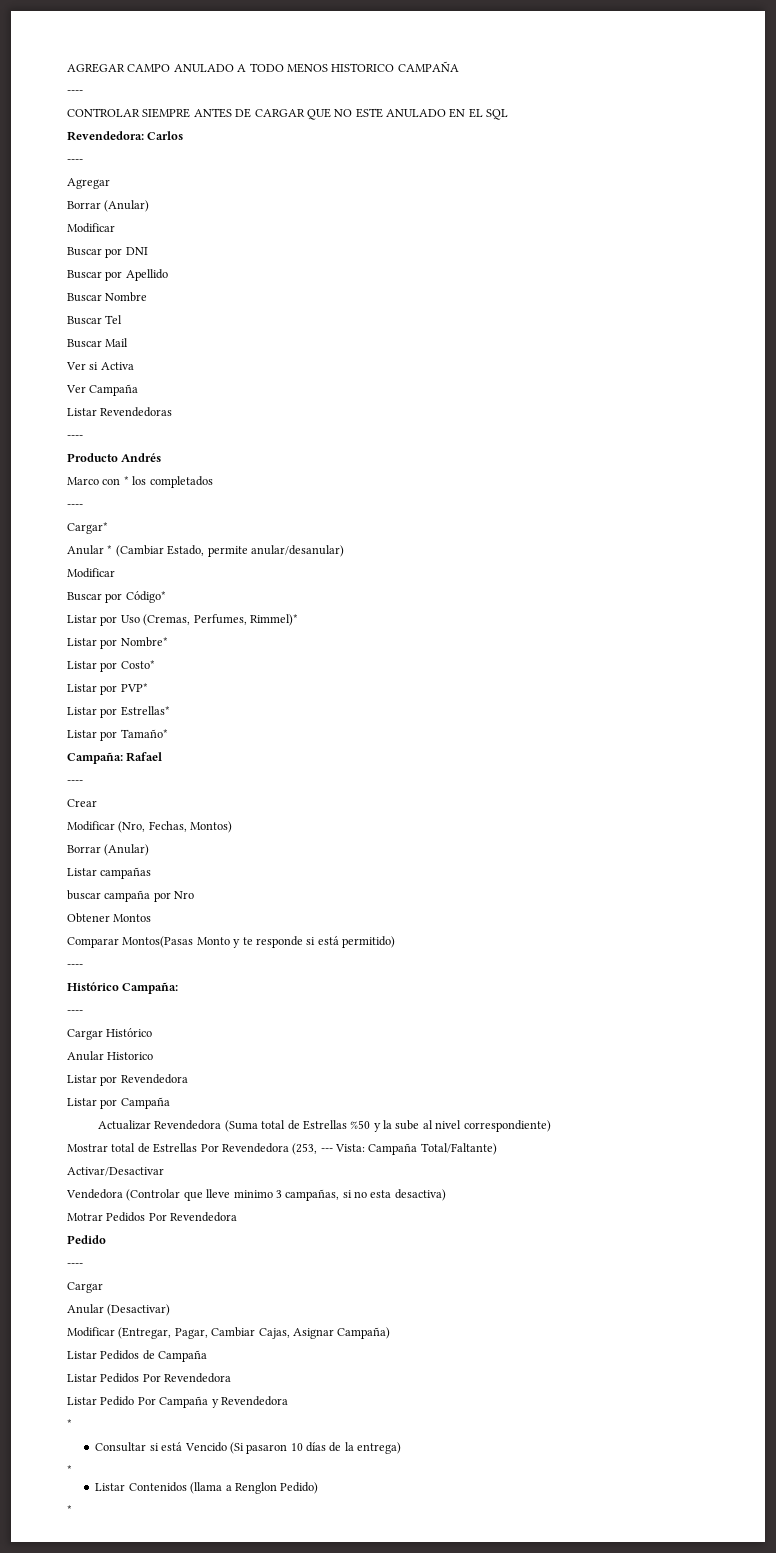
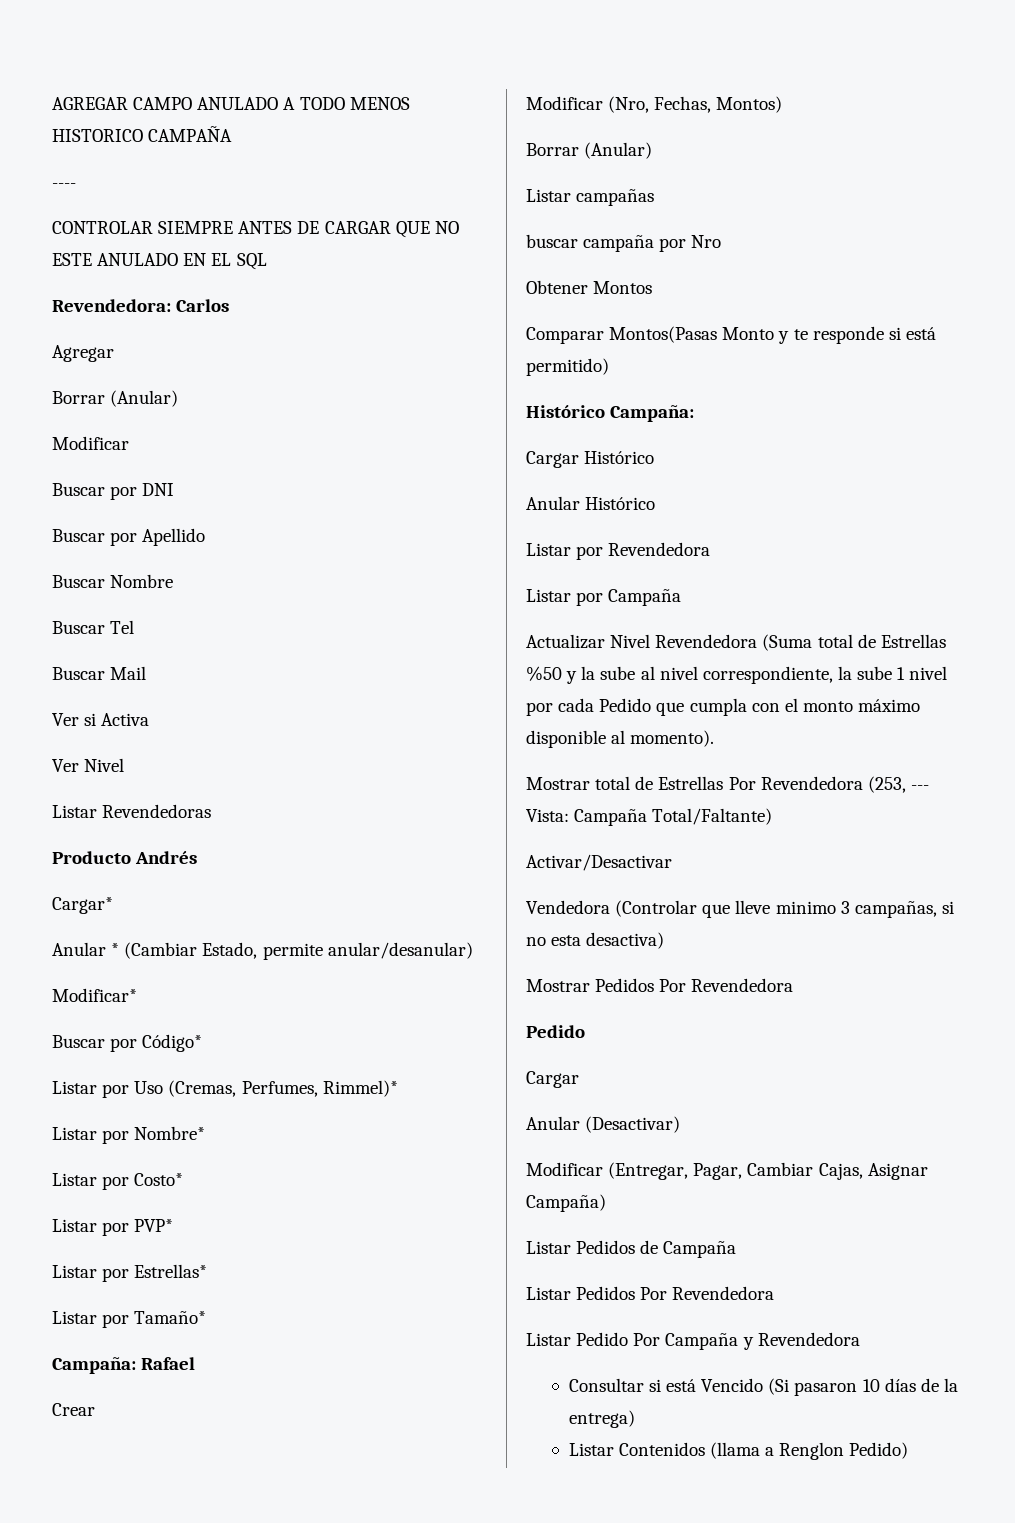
  Revendedora: Carlos
- ----
- Ver Campaña
+ Ver Nivel
  Listar Revendedoras
- ----
- Marco con * los completados
- ----
  Anular * (Cambiar Estado, permite anular/desanular)
- Modificar
+ Modificar*
  Campaña: Rafael
- ----
  Comparar Montos(Pasas Monto y te responde si está permitido)
- ----
  Histórico Campaña:
- ----
- Anular Historico
+ Anular Histórico
- Actualizar Revendedora (Suma total de Estrellas %50 y la sube al nivel correspondiente)
+ Actualizar Nivel Revendedora (Suma total de Estrellas %50 y la sube al nivel correspondiente, la sube 1 nivel por cada Pedido que cumpla con el monto máximo disponible al momento).
- Motrar Pedidos Por Revendedora
+ Mostrar Pedidos Por Revendedora
  Pedido
- ----
  Listar Pedido Por Campaña y Revendedora
- *
  Consultar si está Vencido (Si pasaron 10 días de la entrega)
- *
  Listar Contenidos (llama a Renglon Pedido)
- *

